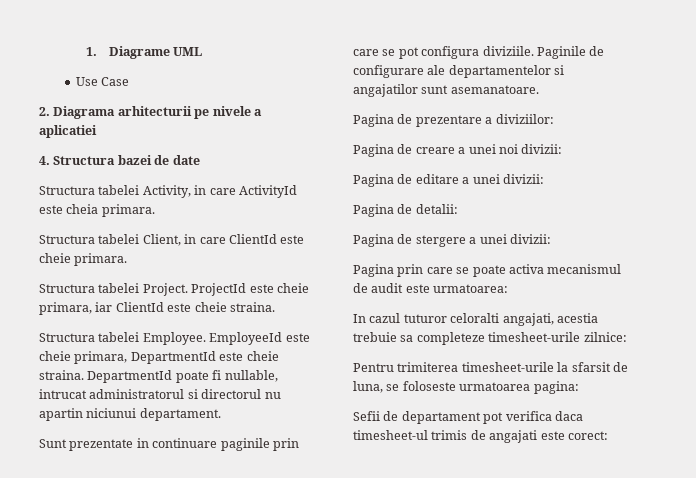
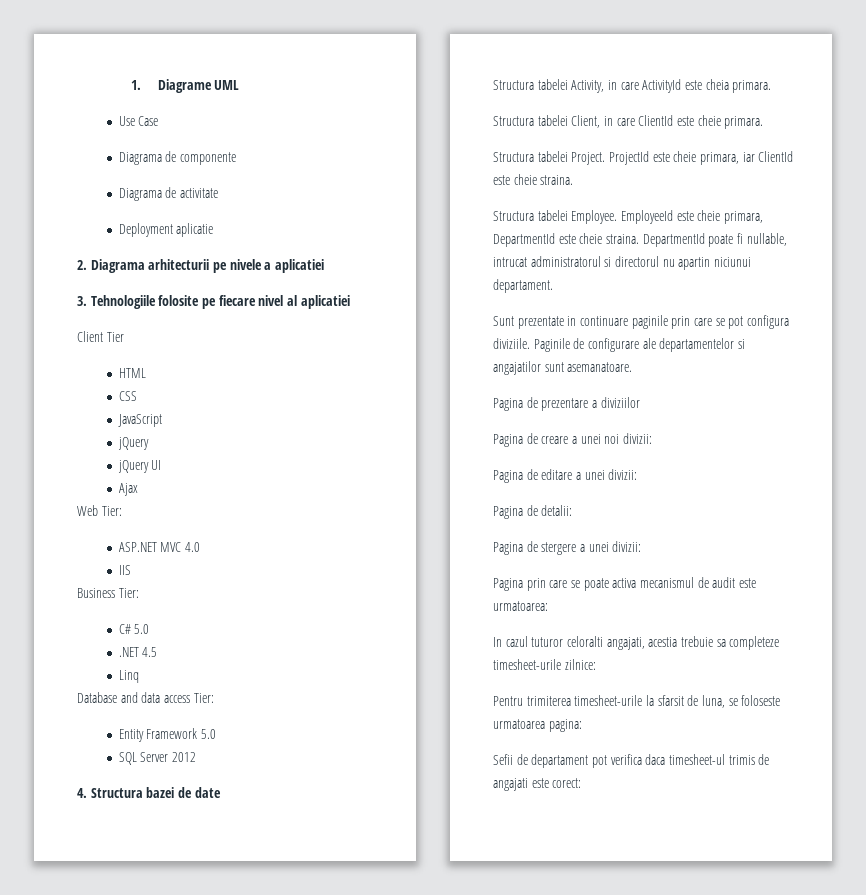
+ Diagrama de componente
+ Diagrama de activitate
+ Deployment aplicatie
+ 3. Tehnologiile folosite pe fiecare nivel al aplicatiei
+ Client Tier
+ HTML
+ CSS
+ JavaScript
+ jQuery
+ jQuery UI
+ Ajax
+ Web Tier:
+ ASP.NET MVC 4.0
+ IIS
+ Business Tier:
+ C# 5.0
+ .NET 4.5
+ Linq
+ Database and data access Tier:
+ Entity Framework 5.0
+ SQL Server 2012
- Pagina de prezentare a diviziilor:
+ Pagina de prezentare a diviziilor

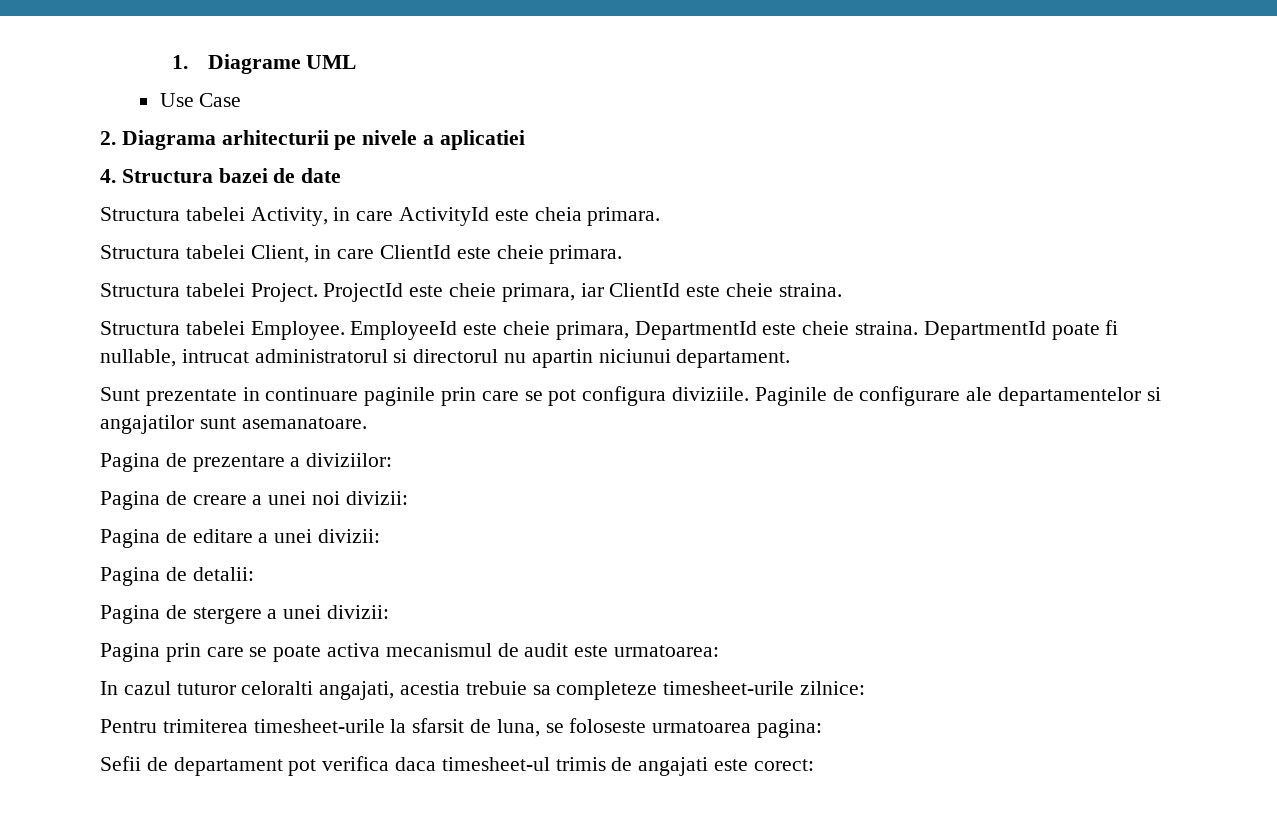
- Diagrama de componente
- Diagrama de activitate
- Deployment aplicatie
- 3. Tehnologiile folosite pe fiecare nivel al aplicatiei
- Client Tier
- HTML
- CSS
- JavaScript
- jQuery
- jQuery UI
- Ajax
- Web Tier:
- ASP.NET MVC 4.0
- IIS
- Business Tier:
- C# 5.0
- .NET 4.5
- Linq
- Database and data access Tier:
- Entity Framework 5.0
- SQL Server 2012
- Pagina de prezentare a diviziilor
+ Pagina de prezentare a diviziilor:

